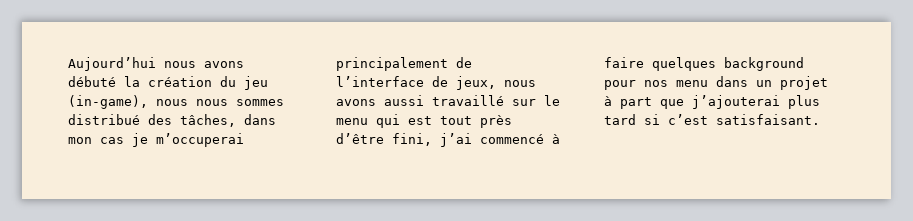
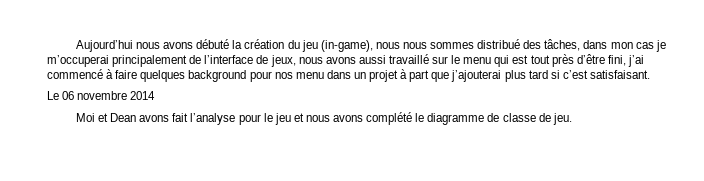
+ Le 06 novembre 2014
+ Moi et Dean avons fait l’analyse pour le jeu et nous avons complété le diagramme de classe de jeu.

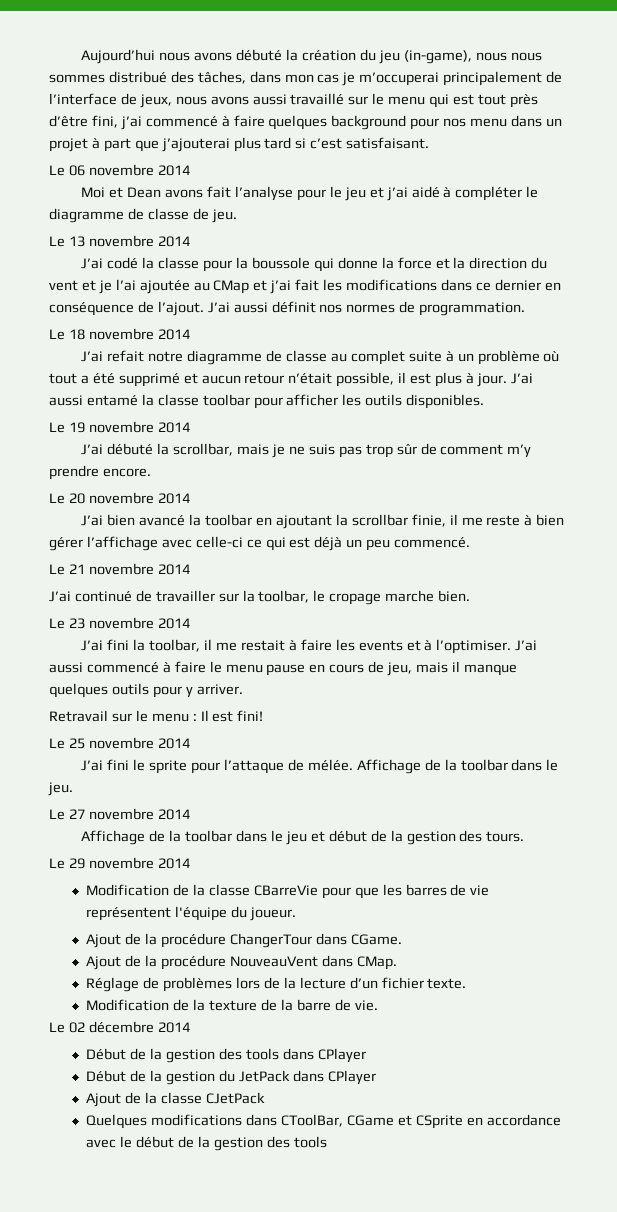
- Moi et Dean avons fait l’analyse pour le jeu et nous avons complété le diagramme de classe de jeu.
+ Moi et Dean avons fait l’analyse pour le jeu et j’ai aidé à compléter le diagramme de classe de jeu.
+ Le 13 novembre 2014
+ J’ai codé la classe pour la boussole qui donne la force et la direction du vent et je l’ai ajoutée au CMap et j’ai fait les modifications dans ce dernier en conséquence de l’ajout. J’ai aussi définit nos normes de programmation.
+ Le 18 novembre 2014
+ J’ai refait notre diagramme de classe au complet suite à un problème où tout a été supprimé et aucun retour n’était possible, il est plus à jour. J’ai aussi entamé la classe toolbar pour afficher les outils disponibles.
+ Le 19 novembre 2014
+ J’ai débuté la scrollbar, mais je ne suis pas trop sûr de comment m’y prendre encore.
+ Le 20 novembre 2014
+ J’ai bien avancé la toolbar en ajoutant la scrollbar finie, il me reste à bien gérer l’affichage avec celle-ci ce qui est déjà un peu commencé.
+ Le 21 novembre 2014
+ J’ai continué de travailler sur la toolbar, le cropage marche bien.
+ Le 23 novembre 2014
+ J’ai fini la toolbar, il me restait à faire les events et à l’optimiser. J’ai aussi commencé à faire le menu pause en cours de jeu, mais il manque quelques outils pour y arriver.
+ Retravail sur le menu : Il est fini!
+ Le 25 novembre 2014
+ J’ai fini le sprite pour l’attaque de mélée. Affichage de la toolbar dans le jeu.
+ Le 27 novembre 2014
+ Affichage de la toolbar dans le jeu et début de la gestion des tours.
+ Le 29 novembre 2014
+ Modification de la classe CBarreVie pour que les barres de vie représentent l'équipe du joueur.
+ Ajout de la procédure ChangerTour dans CGame.
+ Ajout de la procédure NouveauVent dans CMap.
+ Réglage de problèmes lors de la lecture d’un fichier texte.
+ Modification de la texture de la barre de vie.
+ Le 02 décembre 2014
+ Début de la gestion des tools dans CPlayer
+ Début de la gestion du JetPack dans CPlayer
+ Ajout de la classe CJetPack
+ Quelques modifications dans CToolBar, CGame et CSprite en accordance avec le début de la gestion des tools

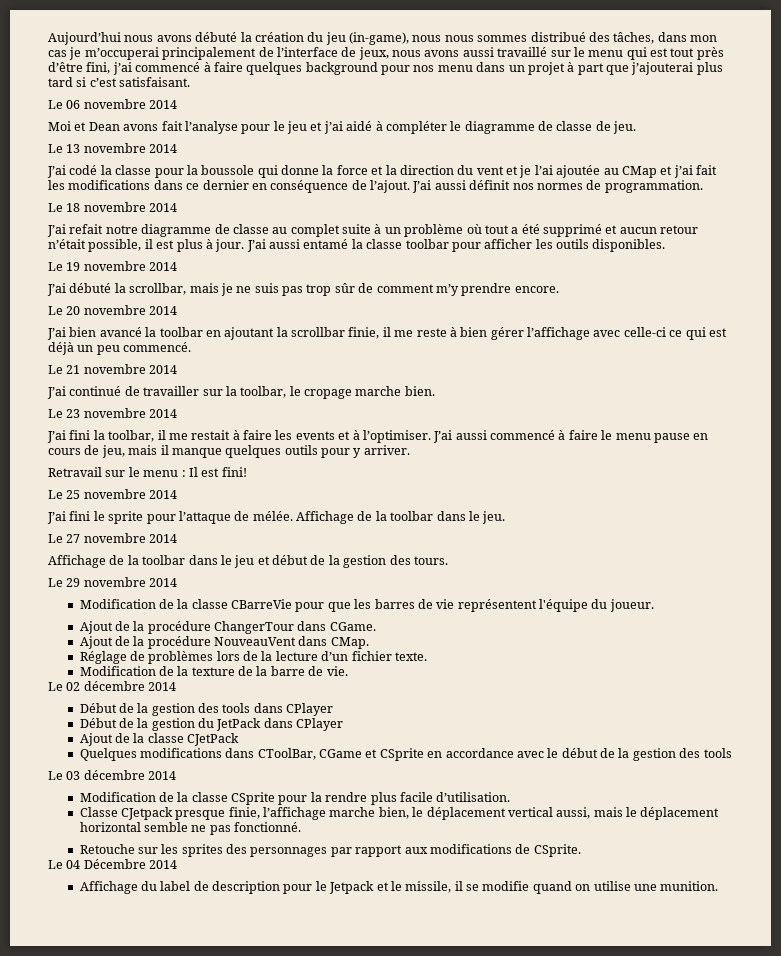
+ Le 03 décembre 2014
+ Modification de la classe CSprite pour la rendre plus facile d’utilisation.
+ Classe CJetpack presque finie, l’affichage marche bien, le déplacement vertical aussi, mais le déplacement horizontal semble ne pas fonctionné.
+ Retouche sur les sprites des personnages par rapport aux modifications de CSprite.
+ Le 04 Décembre 2014
+ Affichage du label de description pour le Jetpack et le missile, il se modifie quand on utilise une munition.

